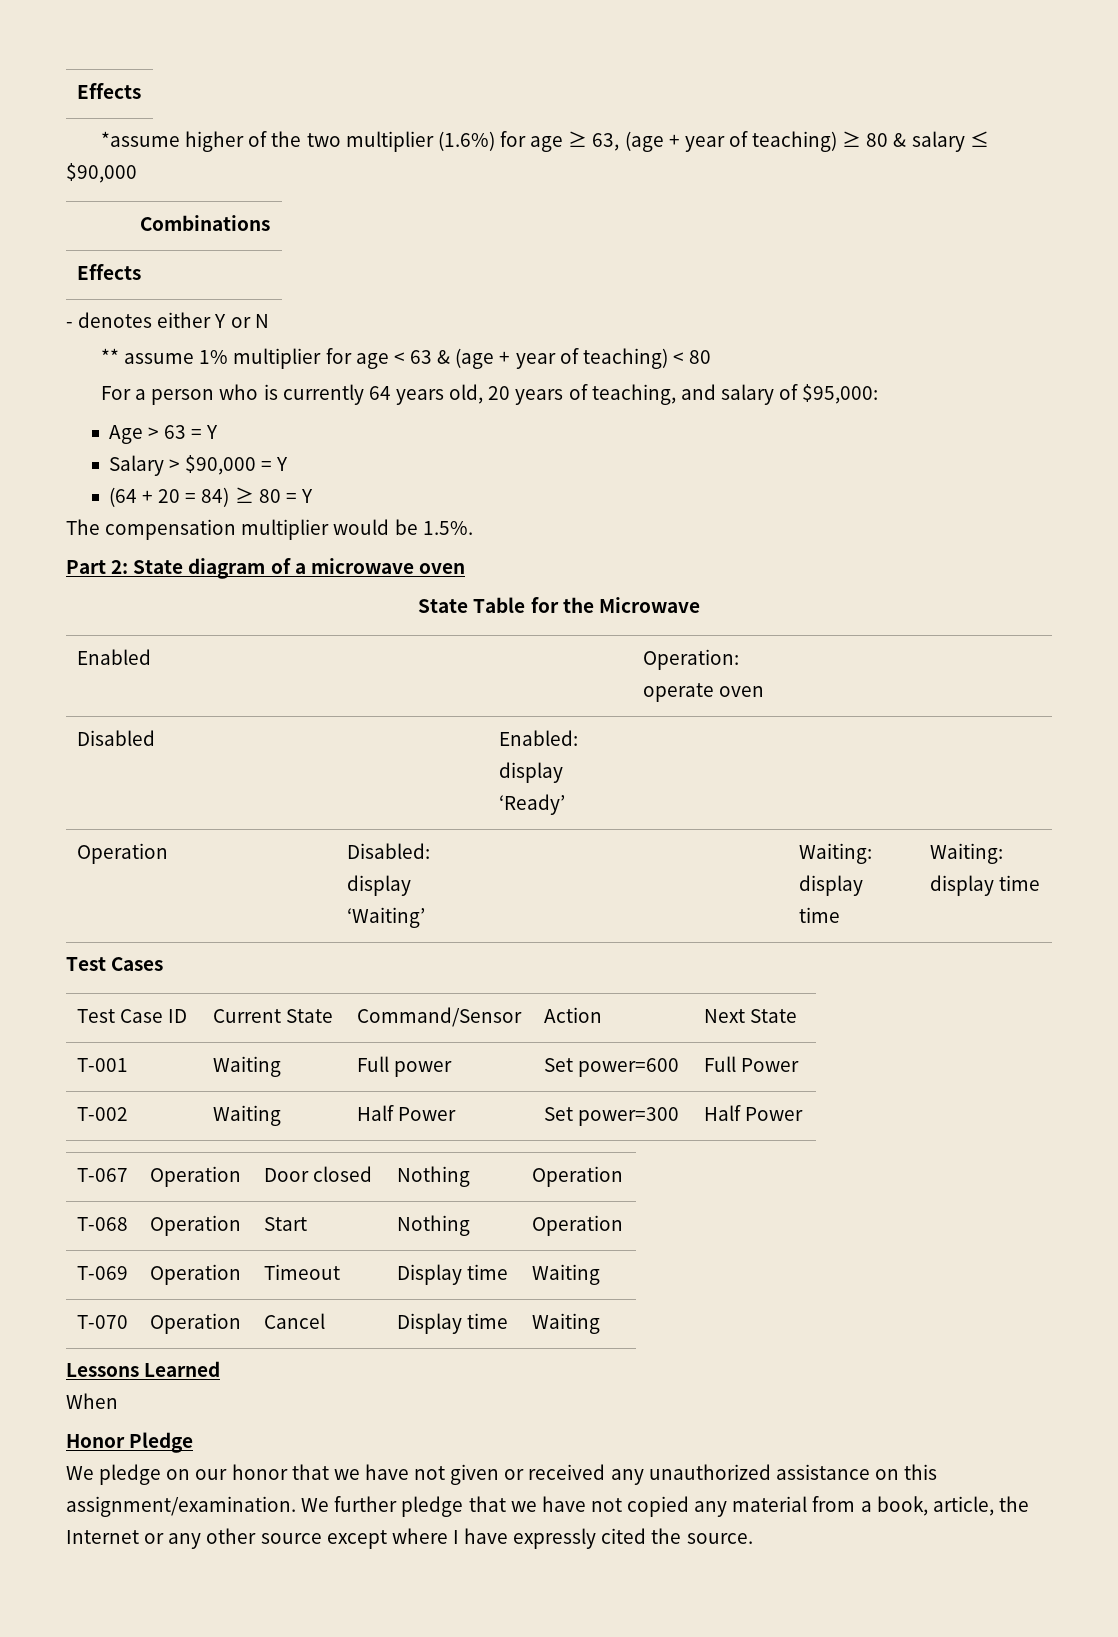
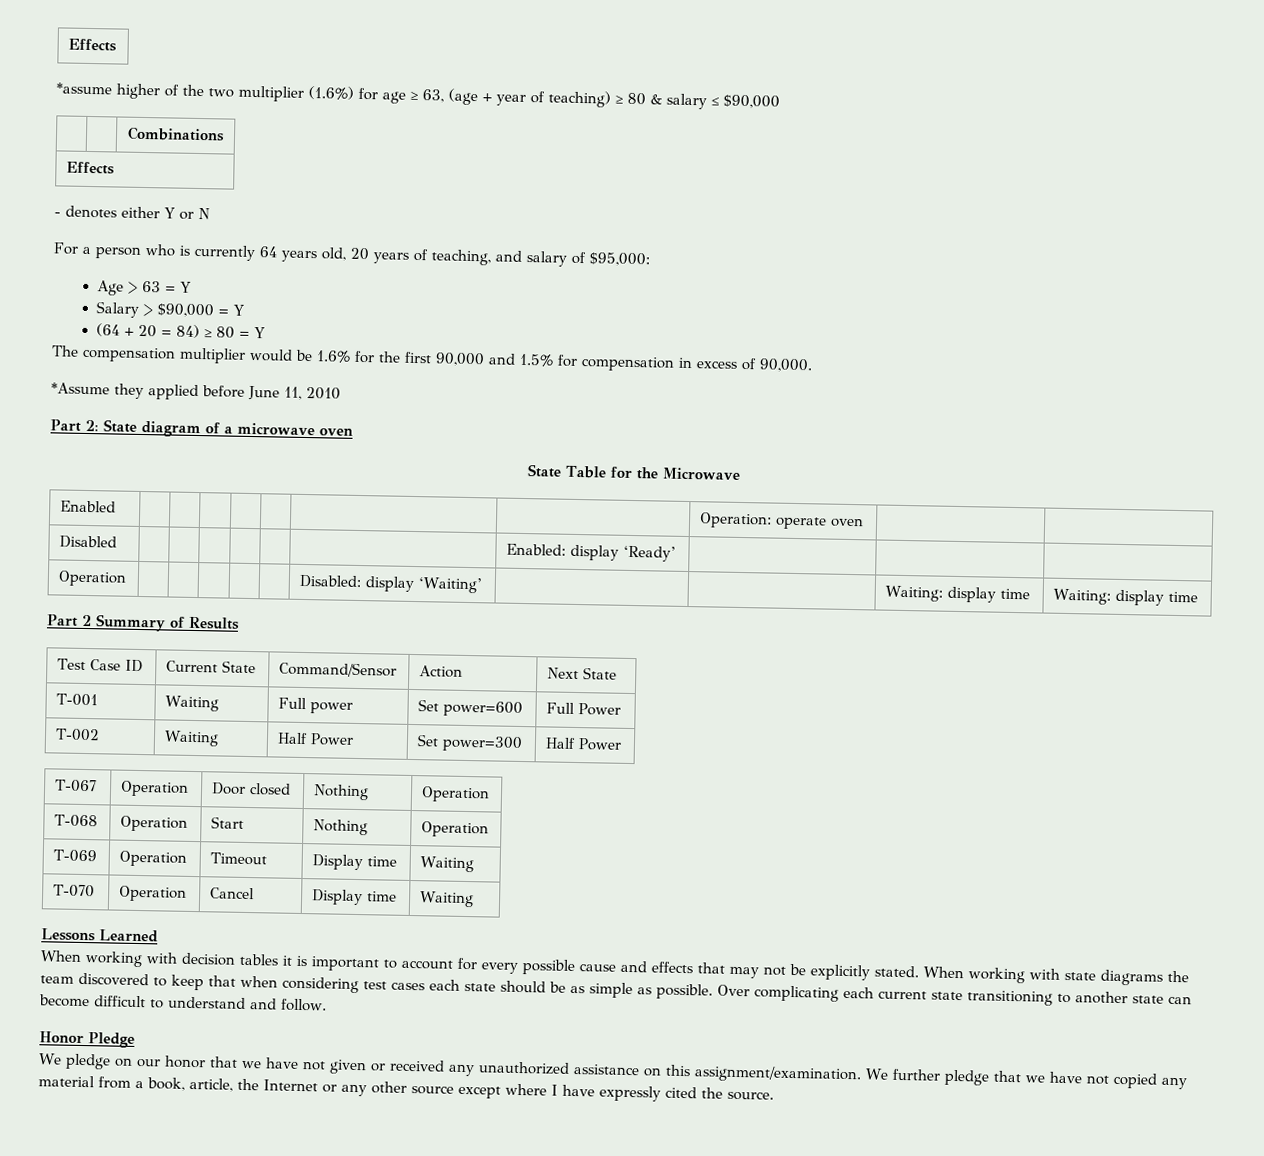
- ** assume 1% multiplier for age < 63 & (age + year of teaching) < 80
- The compensation multiplier would be 1.5%.
+ The compensation multiplier would be 1.6% for the first 90,000 and 1.5% for compensation in excess of 90,000.
+ *Assume they applied before June 11, 2010
- Test Cases
+ Part 2 Summary of Results
- When
+ When working with decision tables it is important to account for every possible cause and effects that may not be explicitly stated. When working with state diagrams the team discovered to keep that when considering test cases each state should be as simple as possible. Over complicating each current state transitioning to another state can become difficult to understand and follow.

